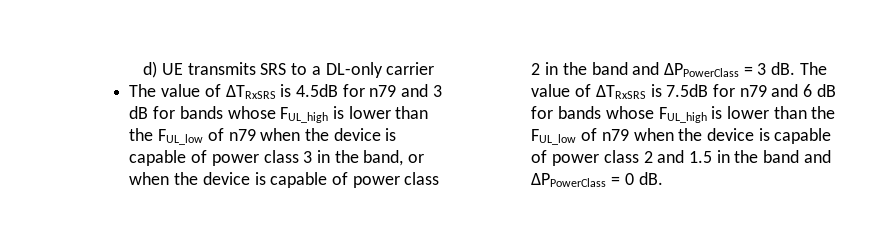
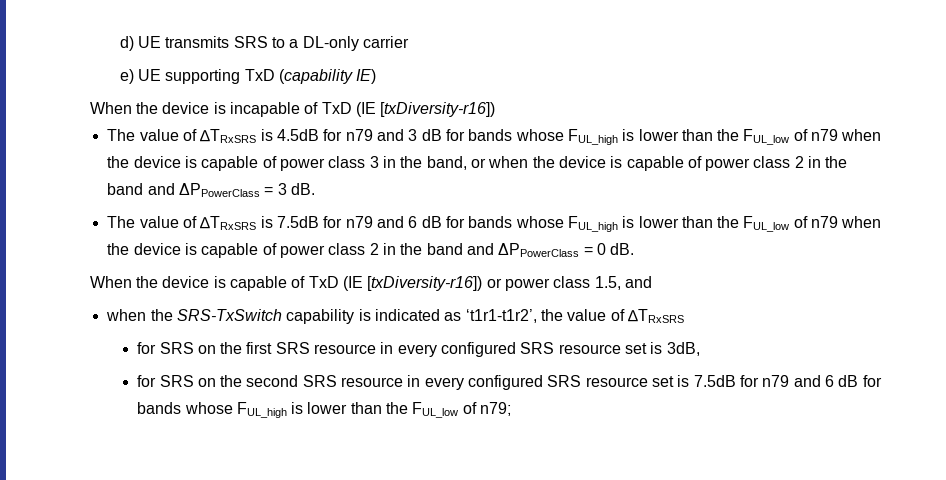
+ e) UE supporting TxD (capability IE)
+ When the device is incapable of TxD (IE [txDiversity-r16])
- The value of ∆TRxSRS is 4.5dB for n79 and 3 dB for bands whose FUL_high is lower than the FUL_low of n79 when the device is capable of power class 3 in the band, or when the device is capable of power class 2 in the band and ΔPPowerClass = 3 dB. The value of ∆TRxSRS is 7.5dB for n79 and 6 dB for bands whose FUL_high is lower than the FUL_low of n79 when the device is capable of power class 2 and 1.5 in the band and ΔPPowerClass = 0 dB.
+ The value of ∆TRxSRS is 4.5dB for n79 and 3 dB for bands whose FUL_high is lower than the FUL_low of n79 when the device is capable of power class 3 in the band, or when the device is capable of power class 2 in the band and ΔPPowerClass = 3 dB.
+ The value of ∆TRxSRS is 7.5dB for n79 and 6 dB for bands whose FUL_high is lower than the FUL_low of n79 when the device is capable of power class 2 in the band and ΔPPowerClass = 0 dB.
+ When the device is capable of TxD (IE [txDiversity-r16]) or power class 1.5, and
+ when the SRS-TxSwitch capability is indicated as ‘t1r1-t1r2’, the value of ∆TRxSRS
+ for SRS on the first SRS resource in every configured SRS resource set is 3dB,
+ for SRS on the second SRS resource in every configured SRS resource set is 7.5dB for n79 and 6 dB for bands whose FUL_high is lower than the FUL_low of n79;

